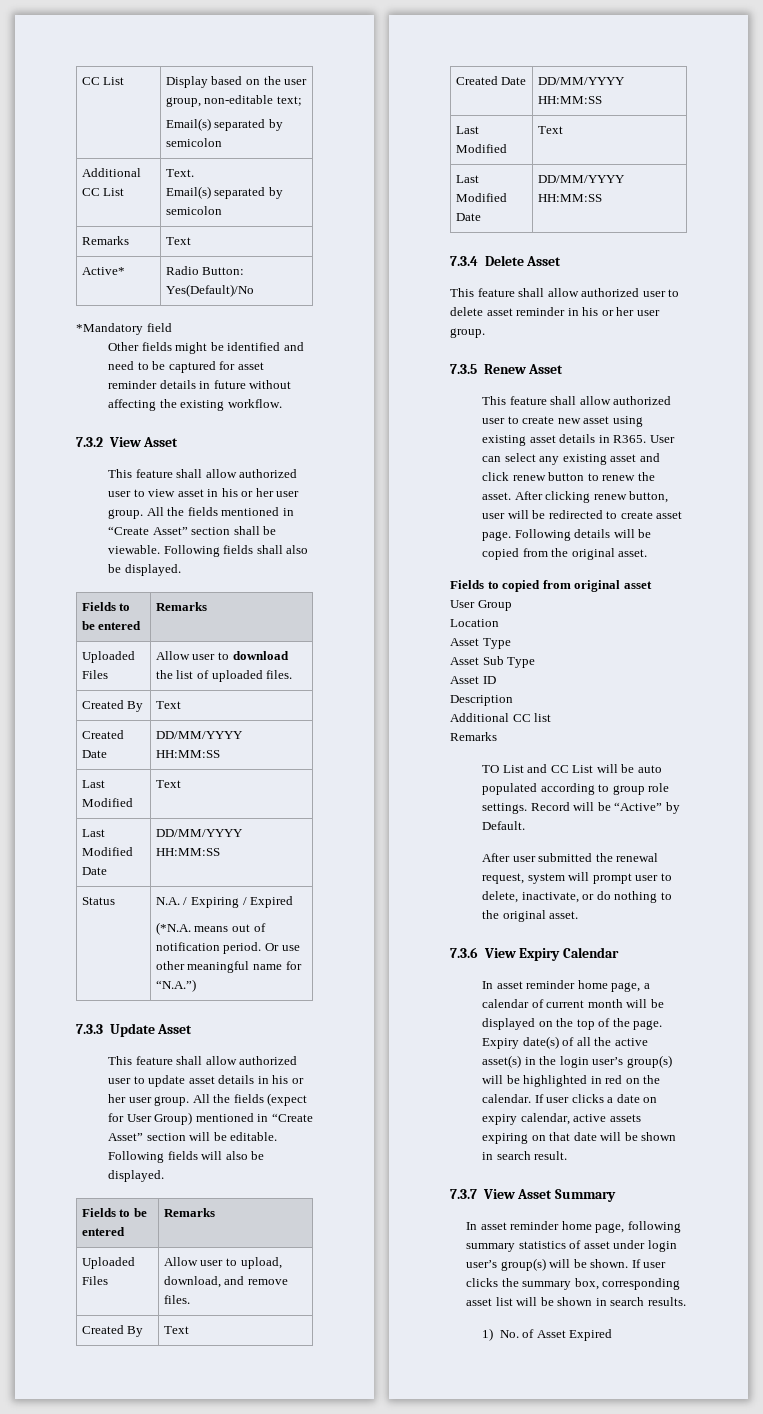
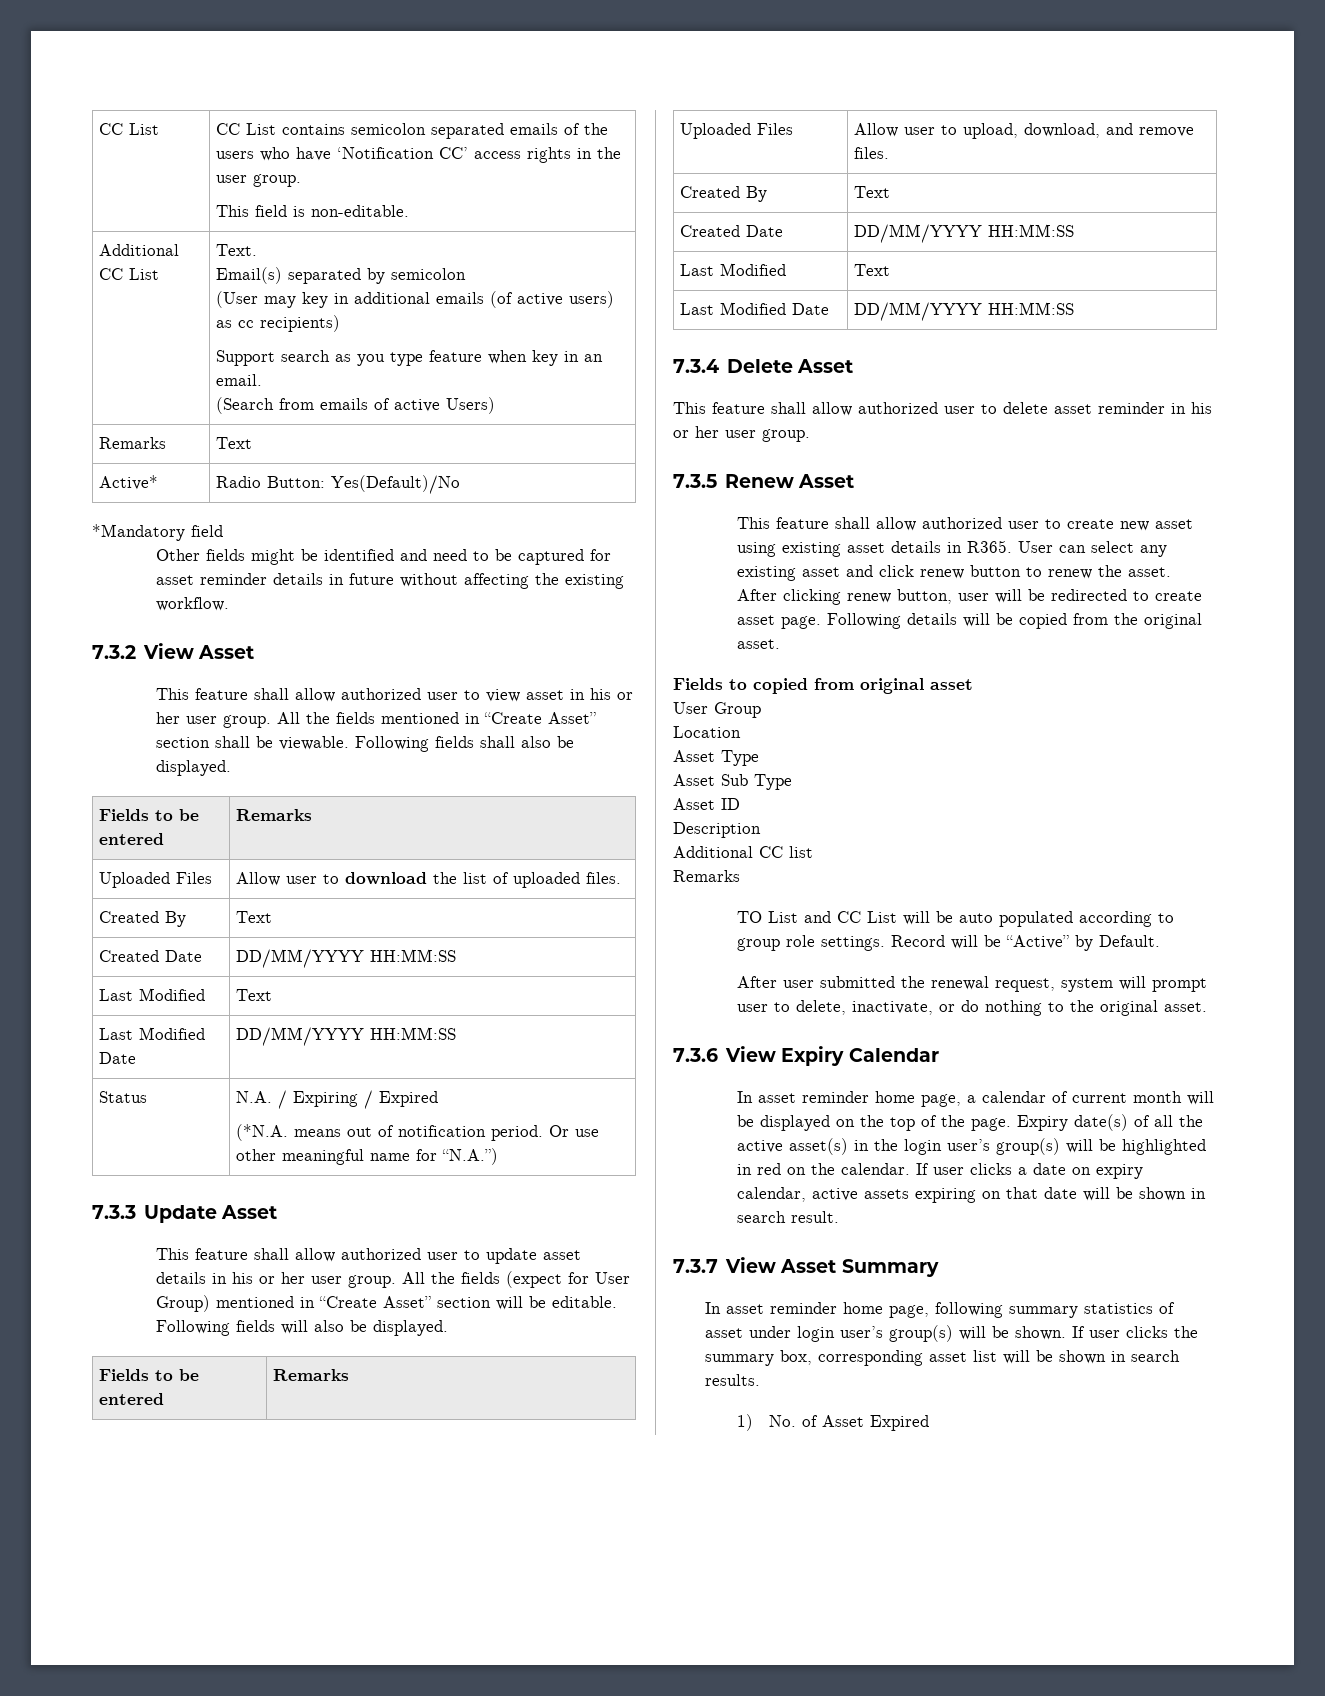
- CC List | Display based on the user group, non-editable text;
- Email(s) separated by semicolon
+ CC List | CC List contains semicolon separated emails of the users who have ‘Notification CC’ access rights in the user group.
+ This field is non-editable.
  Additional CC List | Text.
  Email(s) separated by semicolon
+ (User may key in additional emails (of active users) as cc recipients)
+ Support search as you type feature when key in an email.
+ (Search from emails of active Users)

